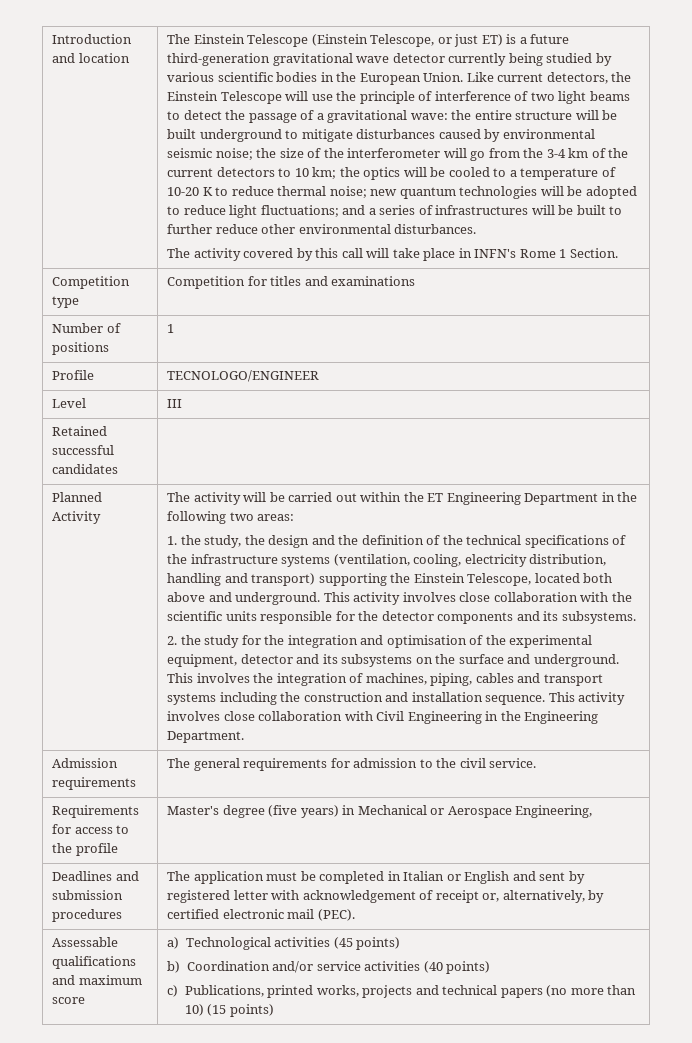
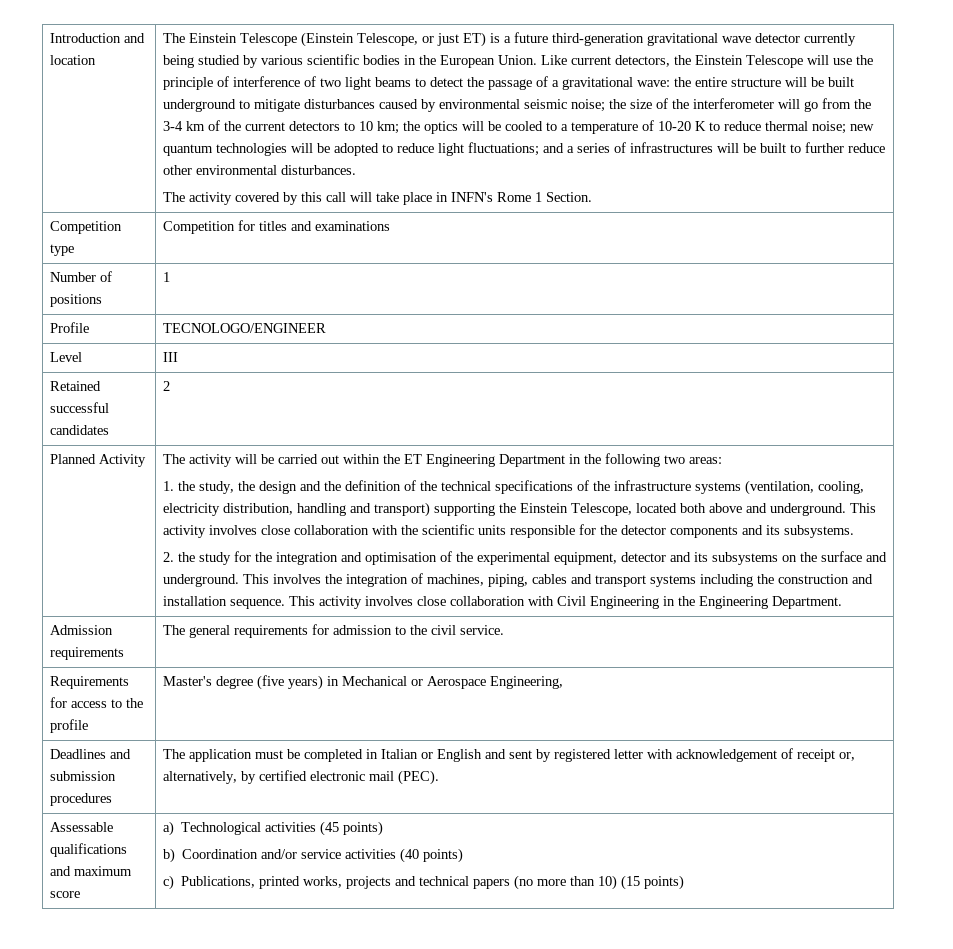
- Retained successful candidates |
+ Retained successful candidates | 2

